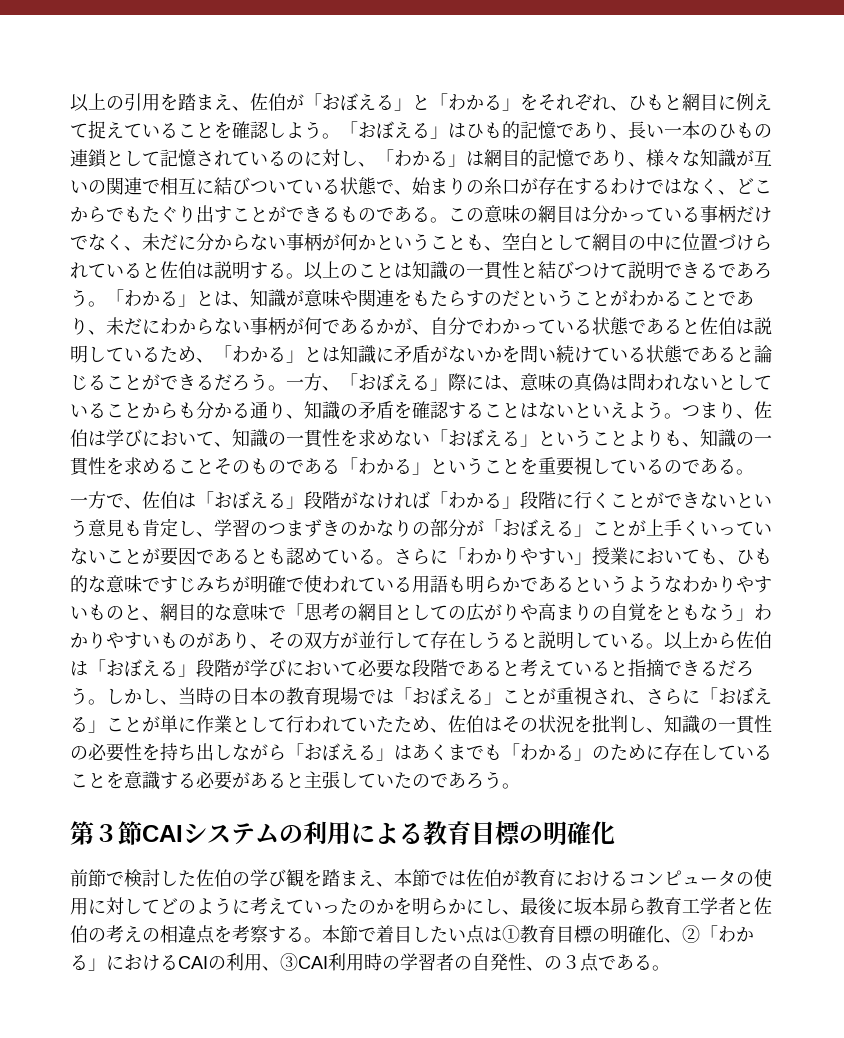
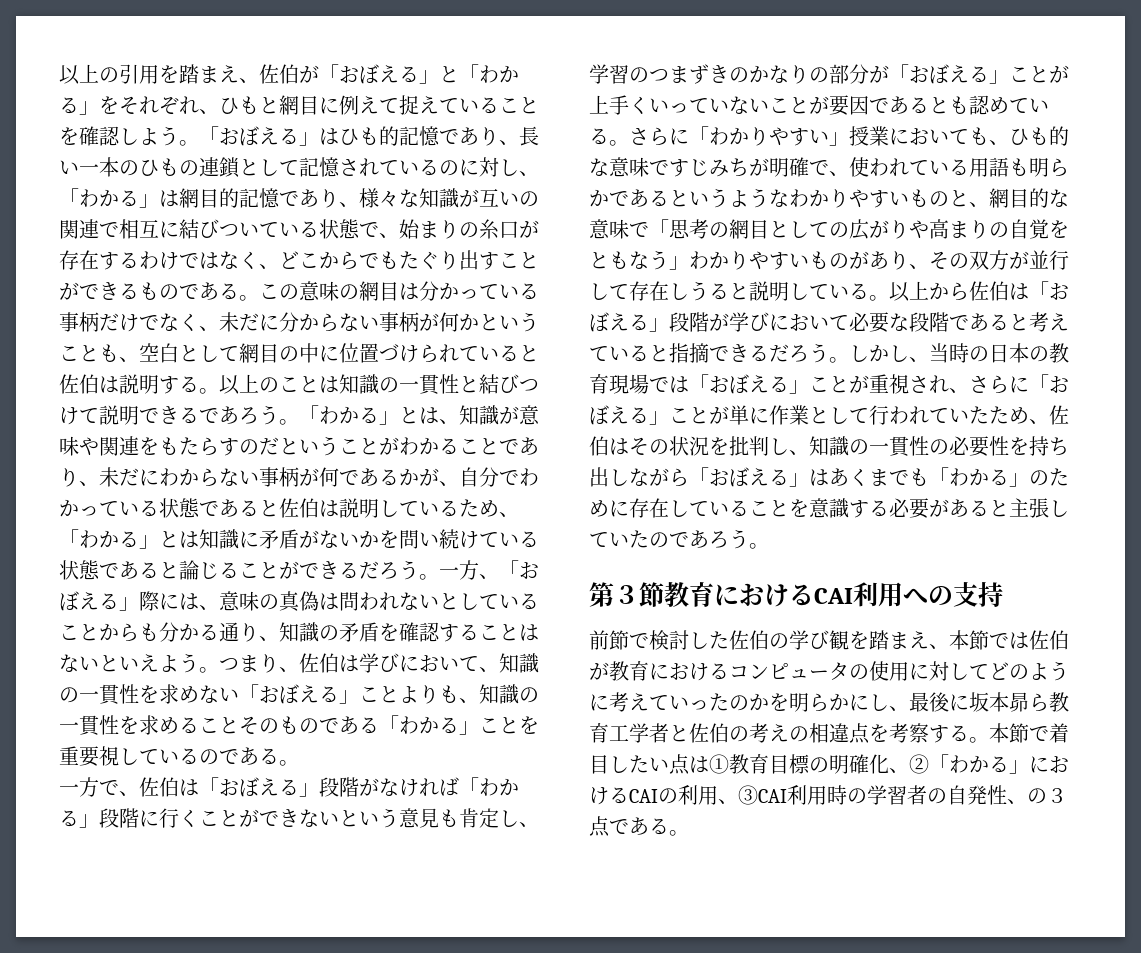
- つまり、佐伯は学びにおいて、知識の一貫性を求めない「おぼえる」ということよりも、知識の一貫性を求めることそのものである「わかる」ということを重要視しているのである。
+ つまり、佐伯は学びにおいて、知識の一貫性を求めない「おぼえる」ことよりも、知識の一貫性を求めることそのものである「わかる」ことを重要視しているのである。
- さらに「わかりやすい」授業においても、ひも的な意味ですじみちが明確で使われている用語も明らかであるというようなわかりやすいものと、網目的な意味で「思考の網目としての広がりや高まりの自覚をともなう」わかりやすいものがあり、その双方が並行して存在しうると説明している。
+ さらに「わかりやすい」授業においても、ひも的な意味ですじみちが明確で、使われている用語も明らかであるというようなわかりやすいものと、網目的な意味で「思考の網目としての広がりや高まりの自覚をともなう」わかりやすいものがあり、その双方が並行して存在しうると説明している。
- 第３節CAIシステムの利用による教育目標の明確化
+ 第３節教育におけるCAI利用への支持

